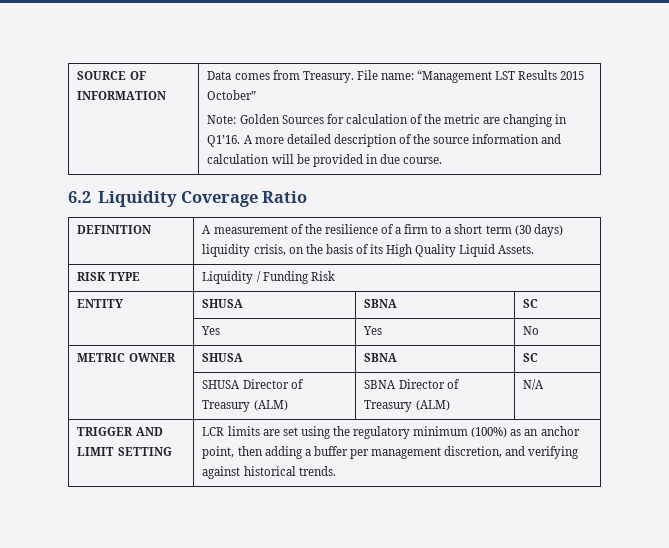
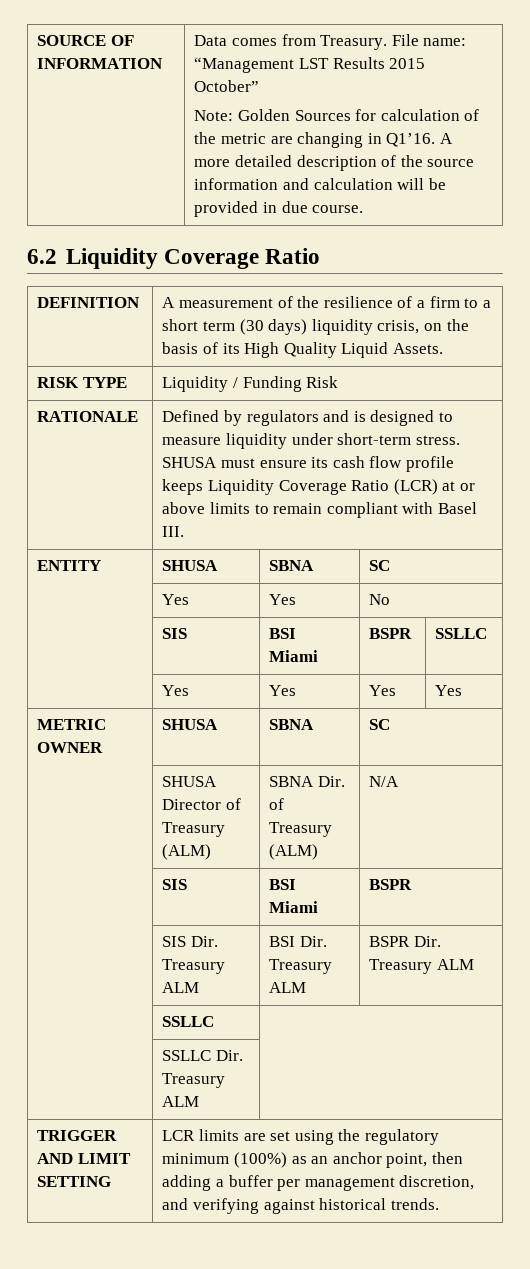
+ RATIONALE | Defined by regulators and is designed to measure liquidity under short-term stress. SHUSA must ensure its cash flow profile keeps Liquidity Coverage Ratio (LCR) at or above limits to remain compliant with Basel III.
+ | SIS | BSI Miami | BSPR | SSLLC
+ | Yes | Yes | Yes | Yes
- | SHUSA Director of Treasury (ALM) | SBNA Director of Treasury (ALM) | N/A
+ | SHUSA Director of Treasury (ALM) | SBNA Dir. of Treasury (ALM) | N/A
+ | SIS | BSI Miami | BSPR
+ | SIS Dir. Treasury ALM | BSI Dir. Treasury ALM | BSPR Dir. Treasury ALM
+ | SSLLC |
+ | SSLLC Dir. Treasury ALM |

